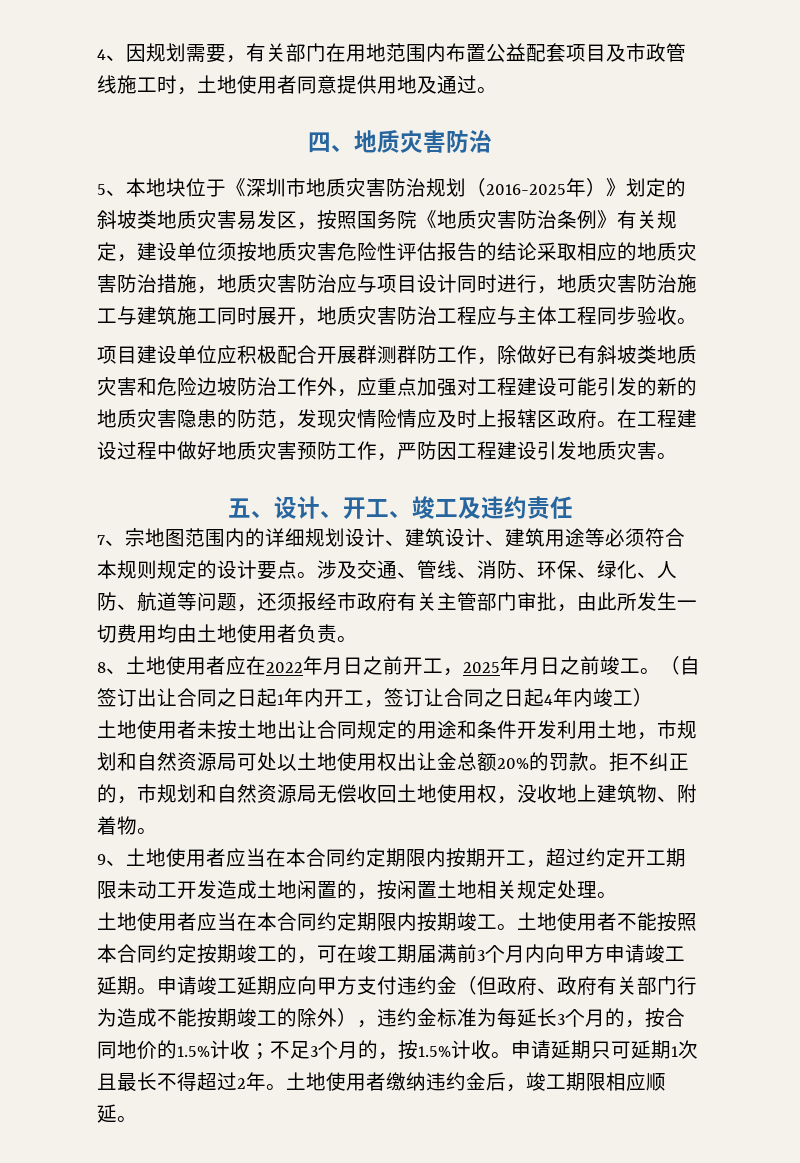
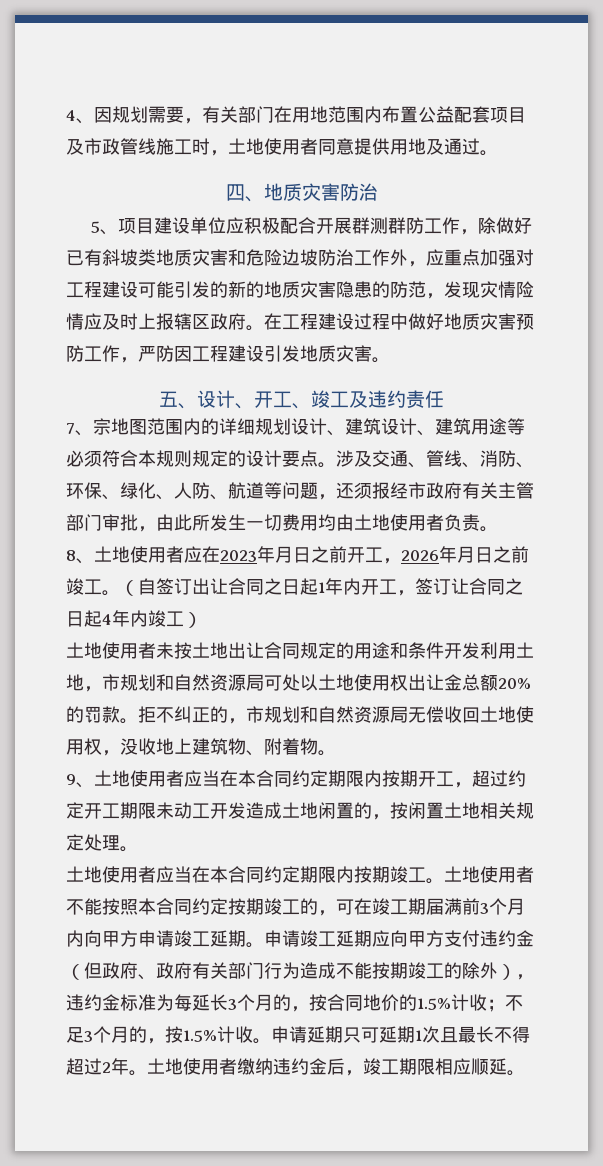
- 5、本地块位于《深圳市地质灾害防治规划（2016-2025年）》划定的斜坡类地质灾害易发区，按照国务院《地质灾害防治条例》有关规定，建设单位须按地质灾害危险性评估报告的结论采取相应的地质灾害防治措施，地质灾害防治应与项目设计同时进行，地质灾害防治施工与建筑施工同时展开，地质灾害防治工程应与主体工程同步验收。
- 项目建设单位应积极配合开展群测群防工作，除做好已有斜坡类地质灾害和危险边坡防治工作外，应重点加强对工程建设可能引发的新的地质灾害隐患的防范，发现灾情险情应及时上报辖区政府。
+ 5、项目建设单位应积极配合开展群测群防工作，除做好已有斜坡类地质灾害和危险边坡防治工作外，应重点加强对工程建设可能引发的新的地质灾害隐患的防范，发现灾情险情应及时上报辖区政府。
- 8、土地使用者应在2022年月日之前开工，2025年月日之前竣工。
+ 8、土地使用者应在2023年月日之前开工，2026年月日之前竣工。

